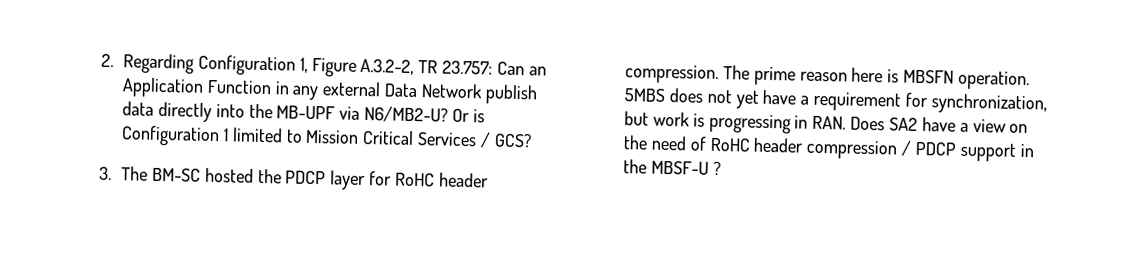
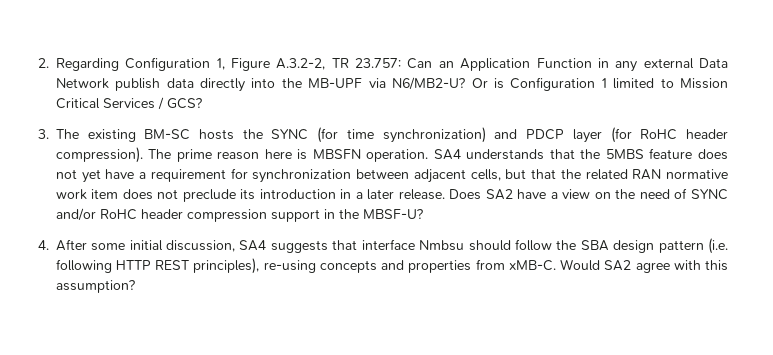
- 3. The BM-SC hosted the PDCP layer for RoHC header compression.
+ 3. The existing BM-SC hosts the SYNC (for time synchronization) and PDCP layer (for RoHC header compression).
- 5MBS does not yet have a requirement for synchronization, but work is progressing in RAN. Does SA2 have a view on the need of RoHC header compression / PDCP support in the MBSF-U ?
+ SA4 understands that the 5MBS feature does not yet have a requirement for synchronization between adjacent cells, but that the related RAN normative work item does not preclude its introduction in a later release. Does SA2 have a view on the need of SYNC and/or RoHC header compression support in the MBSF-U?
+ 4. After some initial discussion, SA4 suggests that interface Nmbsu should follow the SBA design pattern (i.e. following HTTP REST principles), re-using concepts and properties from xMB-C. Would SA2 agree with this assumption?

